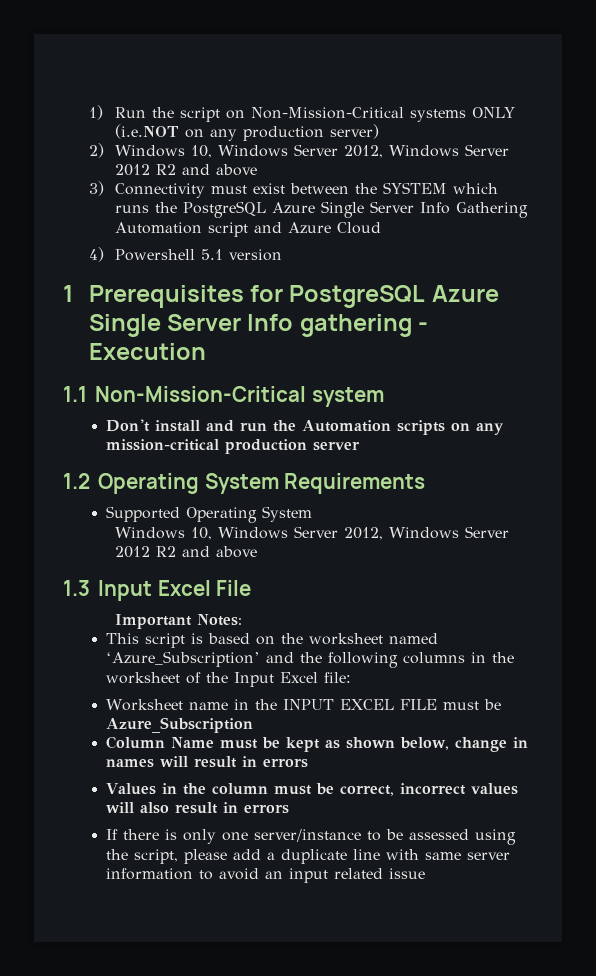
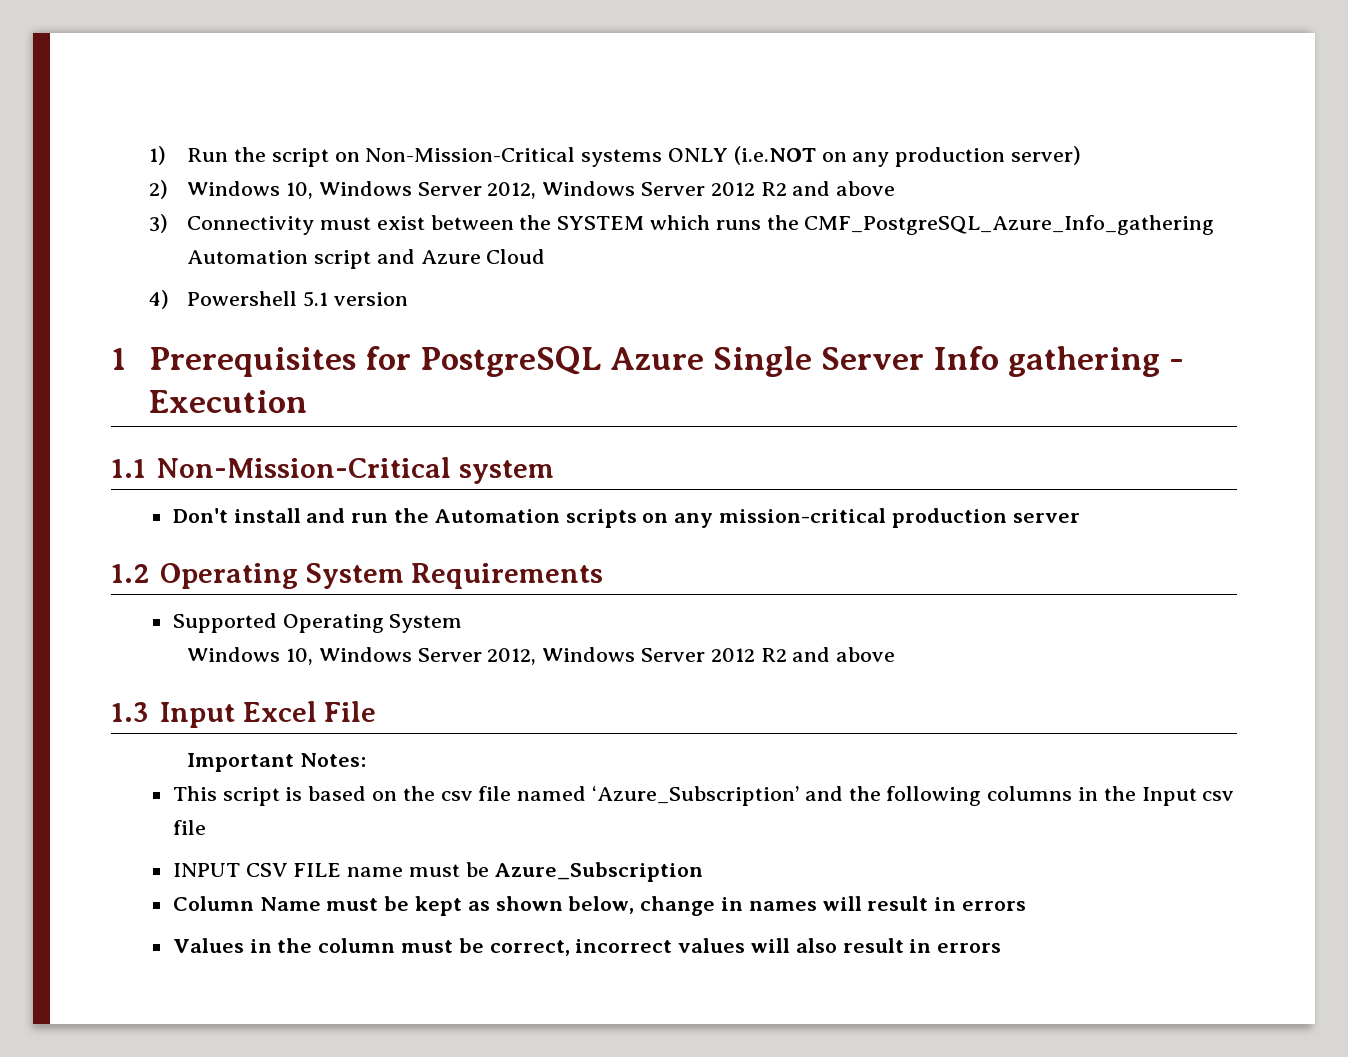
- 3) Connectivity must exist between the SYSTEM which runs the PostgreSQL Azure Single Server Info Gathering Automation script and Azure Cloud
+ 3) Connectivity must exist between the SYSTEM which runs the CMF_PostgreSQL_Azure_Info_gathering Automation script and Azure Cloud
- This script is based on the worksheet named ‘Azure_Subscription’ and the following columns in the worksheet of the Input Excel file:
- Worksheet name in the INPUT EXCEL FILE must be Azure_Subscription
+ This script is based on the csv file named ‘Azure_Subscription’ and the following columns in the Input csv file
+ INPUT CSV FILE name must be Azure_Subscription
- If there is only one server/instance to be assessed using the script, please add a duplicate line with same server information to avoid an input related issue

